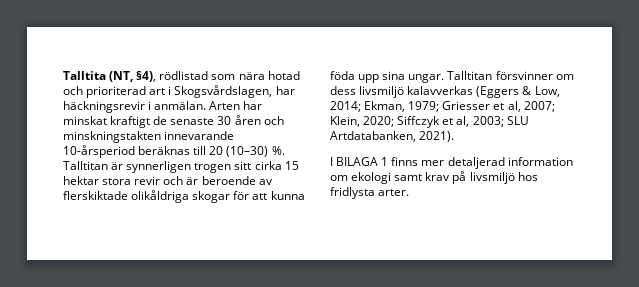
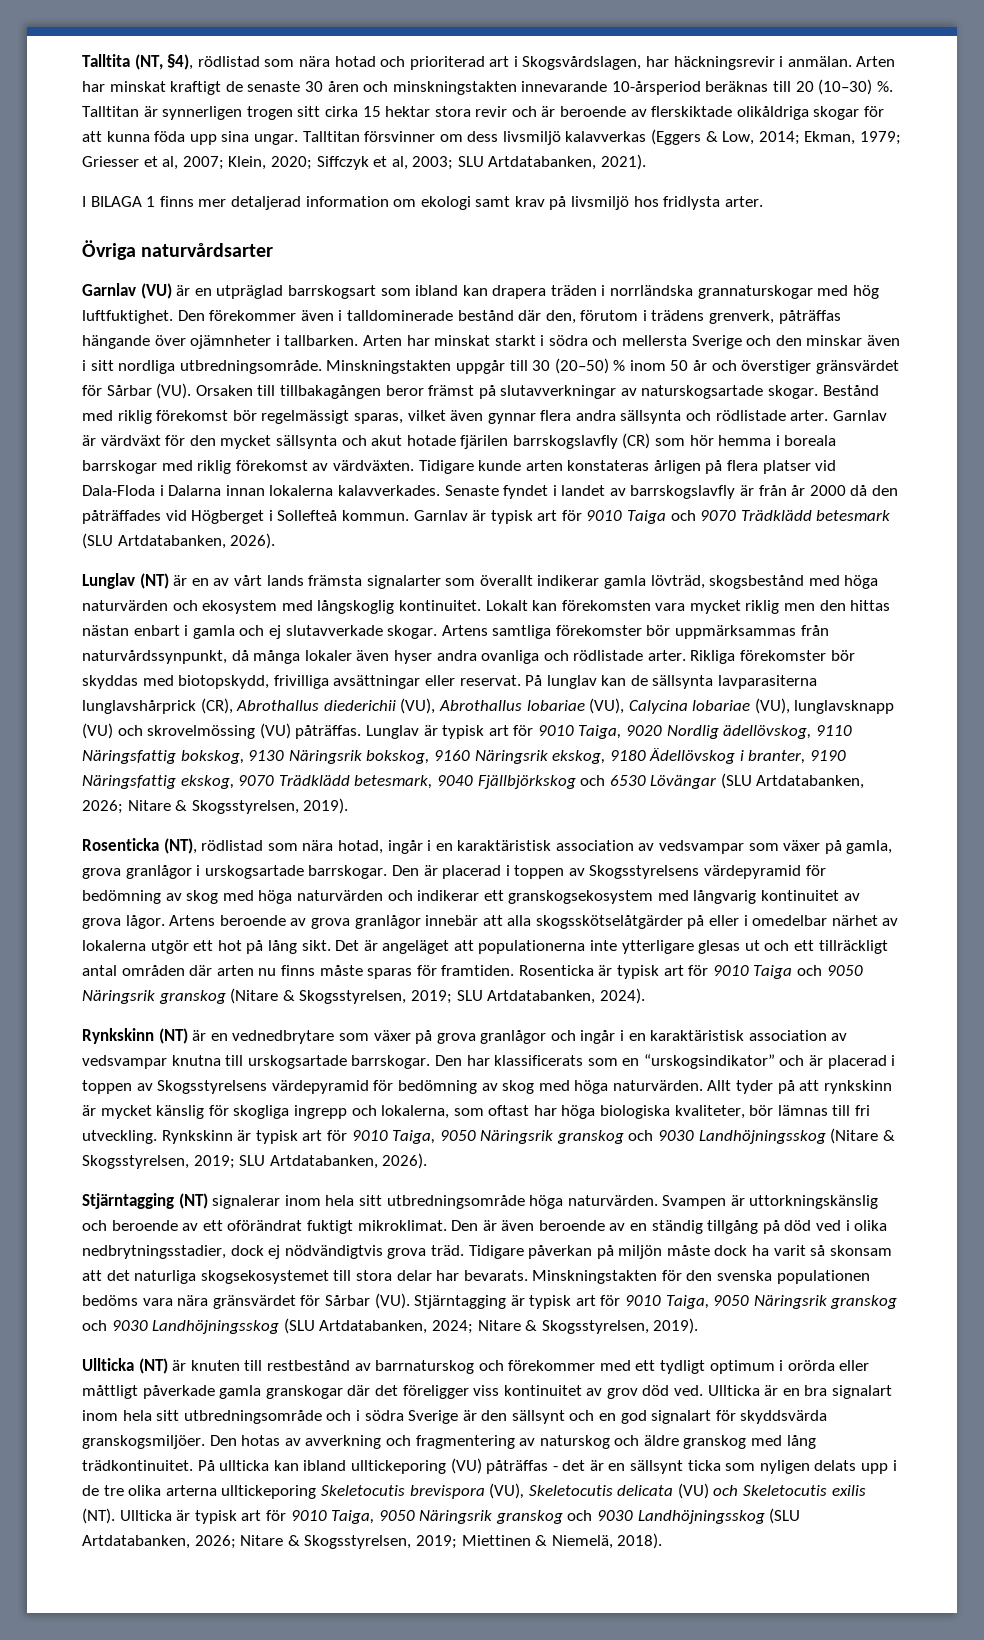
+ Övriga naturvårdsarter
+ Garnlav (VU) är en utpräglad barrskogsart som ibland kan drapera träden i norrländska grannaturskogar med hög luftfuktighet. Den förekommer även i talldominerade bestånd där den, förutom i trädens grenverk, påträffas hängande över ojämnheter i tallbarken. Arten har minskat starkt i södra och mellersta Sverige och den minskar även i sitt nordliga utbredningsområde. Minskningstakten uppgår till 30 (20–50) % inom 50 år och överstiger gränsvärdet för Sårbar (VU). Orsaken till tillbakagången beror främst på slutavverkningar av naturskogsartade skogar. Bestånd med riklig förekomst bör regelmässigt sparas, vilket även gynnar flera andra sällsynta och rödlistade arter. Garnlav är värdväxt för den mycket sällsynta och akut hotade fjärilen barrskogslavfly (CR) som hör hemma i boreala barrskogar med riklig förekomst av värdväxten. Tidigare kunde arten konstateras årligen på flera platser vid Dala-Floda i Dalarna innan lokalerna kalavverkades. Senaste fyndet i landet av barrskogslavfly är från år 2000 då den påträffades vid Högberget i Sollefteå kommun. Garnlav är typisk art för 9010 Taiga och 9070 Trädklädd betesmark (SLU Artdatabanken, 2026).
+ Lunglav (NT) är en av vårt lands främsta signalarter som överallt indikerar gamla lövträd, skogsbestånd med höga naturvärden och ekosystem med långskoglig kontinuitet. Lokalt kan förekomsten vara mycket riklig men den hittas nästan enbart i gamla och ej slutavverkade skogar. Artens samtliga förekomster bör uppmärksammas från naturvårdssynpunkt, då många lokaler även hyser andra ovanliga och rödlistade arter. Rikliga förekomster bör skyddas med biotopskydd, frivilliga avsättningar eller reservat. På lunglav kan de sällsynta lavparasiterna lunglavshårprick (CR), Abrothallus diederichii (VU), Abrothallus lobariae (VU), Calycina lobariae (VU), lunglavsknapp (VU) och skrovelmössing (VU) påträffas. Lunglav är typisk art för 9010 Taiga, 9020 Nordlig ädellövskog, 9110 Näringsfattig bokskog, 9130 Näringsrik bokskog, 9160 Näringsrik ekskog, 9180 Ädellövskog i branter, 9190 Näringsfattig ekskog, 9070 Trädklädd betesmark, 9040 Fjällbjörkskog och 6530 Lövängar (SLU Artdatabanken, 2026; Nitare & Skogsstyrelsen, 2019).
+ Rosenticka (NT), rödlistad som nära hotad, ingår i en karaktäristisk association av vedsvampar som växer på gamla, grova granlågor i urskogsartade barrskogar. Den är placerad i toppen av Skogsstyrelsens värdepyramid för bedömning av skog med höga naturvärden och indikerar ett granskogsekosystem med långvarig kontinuitet av grova lågor. Artens beroende av grova granlågor innebär att alla skogsskötselåtgärder på eller i omedelbar närhet av lokalerna utgör ett hot på lång sikt. Det är angeläget att populationerna inte ytterligare glesas ut och ett tillräckligt antal områden där arten nu finns måste sparas för framtiden. Rosenticka är typisk art för 9010 Taiga och 9050 Näringsrik granskog (Nitare & Skogsstyrelsen, 2019; SLU Artdatabanken, 2024).
+ Rynkskinn (NT) är en vednedbrytare som växer på grova granlågor och ingår i en karaktäristisk association av vedsvampar knutna till urskogsartade barrskogar. Den har klassificerats som en “urskogsindikator” och är placerad i toppen av Skogsstyrelsens värdepyramid för bedömning av skog med höga naturvärden. Allt tyder på att rynkskinn är mycket känslig för skogliga ingrepp och lokalerna, som oftast har höga biologiska kvaliteter, bör lämnas till fri utveckling. Rynkskinn är typisk art för 9010 Taiga, 9050 Näringsrik granskog och 9030 Landhöjningsskog (Nitare & Skogsstyrelsen, 2019; SLU Artdatabanken, 2026).
+ Stjärntagging (NT) signalerar inom hela sitt utbredningsområde höga naturvärden. Svampen är uttorkningskänslig och beroende av ett oförändrat fuktigt mikroklimat. Den är även beroende av en ständig tillgång på död ved i olika nedbrytningsstadier, dock ej nödvändigtvis grova träd. Tidigare påverkan på miljön måste dock ha varit så skonsam att det naturliga skogsekosystemet till stora delar har bevarats. Minskningstakten för den svenska populationen bedöms vara nära gränsvärdet för Sårbar (VU). Stjärntagging är typisk art för 9010 Taiga, 9050 Näringsrik granskog och 9030 Landhöjningsskog (SLU Artdatabanken, 2024; Nitare & Skogsstyrelsen, 2019).
+ Ullticka (NT) är knuten till restbestånd av barrnaturskog och förekommer med ett tydligt optimum i orörda eller måttligt påverkade gamla granskogar där det föreligger viss kontinuitet av grov död ved. Ullticka är en bra signalart inom hela sitt utbredningsområde och i södra Sverige är den sällsynt och en god signalart för skyddsvärda granskogsmiljöer. Den hotas av avverkning och fragmentering av naturskog och äldre granskog med lång trädkontinuitet. På ullticka kan ibland ulltickeporing (VU) påträffas - det är en sällsynt ticka som nyligen delats upp i de tre olika arterna ulltickeporing Skeletocutis brevispora (VU), Skeletocutis delicata (VU) och Skeletocutis exilis (NT). Ullticka är typisk art för 9010 Taiga, 9050 Näringsrik granskog och 9030 Landhöjningsskog (SLU Artdatabanken, 2026; Nitare & Skogsstyrelsen, 2019; Miettinen & Niemelä, 2018).

